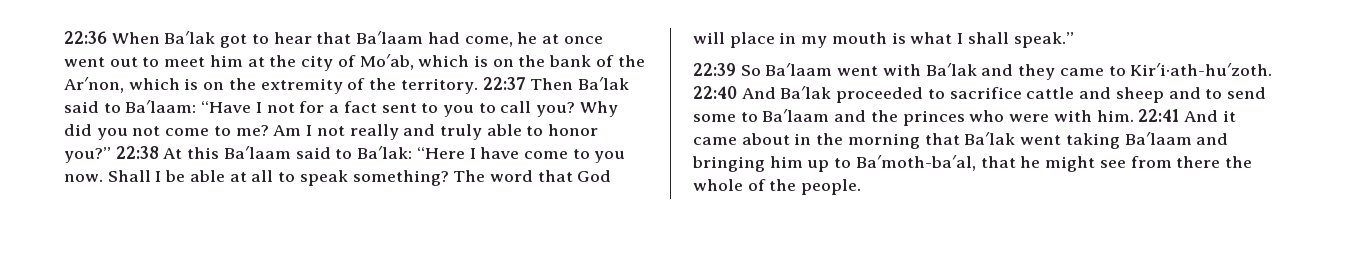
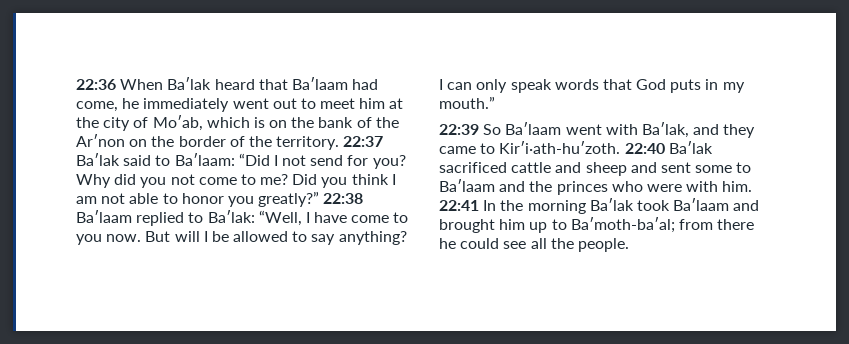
- 22:36 When Ba′lak got to hear that Ba′laam had come, he at once went out to meet him at the city of Mo′ab, which is on the bank of the Ar′non, which is on the extremity of the territory.
+ 22:36 When Ba′lak heard that Ba′laam had come, he immediately went out to meet him at the city of Mo′ab, which is on the bank of the Ar′non on the border of the territory.
- 22:37 Then Ba′lak said to Ba′laam: “Have I not for a fact sent to you to call you?
+ 22:37 Ba′lak said to Ba′laam: “Did I not send for you?
- Am I not really and truly able to honor you?” 22:38 At this Ba′laam said to Ba′lak: “Here I have come to you now.
+ Did you think I am not able to honor you greatly?” 22:38 Ba′laam replied to Ba′lak: “Well, I have come to you now.
- Shall I be able at all to speak something? The word that God will place in my mouth is what I shall speak.”
+ But will I be allowed to say anything? I can only speak words that God puts in my mouth.”
- 22:39 So Ba′laam went with Ba′lak and they came to Kir′i·ath-hu′zoth.
+ 22:39 So Ba′laam went with Ba′lak, and they came to Kir′i·ath-hu′zoth.
- 22:40 And Ba′lak proceeded to sacrifice cattle and sheep and to send some to Ba′laam and the princes who were with him.
+ 22:40 Ba′lak sacrificed cattle and sheep and sent some to Ba′laam and the princes who were with him.
- 22:41 And it came about in the morning that Ba′lak went taking Ba′laam and bringing him up to Ba′moth-ba′al, that he might see from there the whole of the people.
+ 22:41 In the morning Ba′lak took Ba′laam and brought him up to Ba′moth-ba′al; from there he could see all the people.

